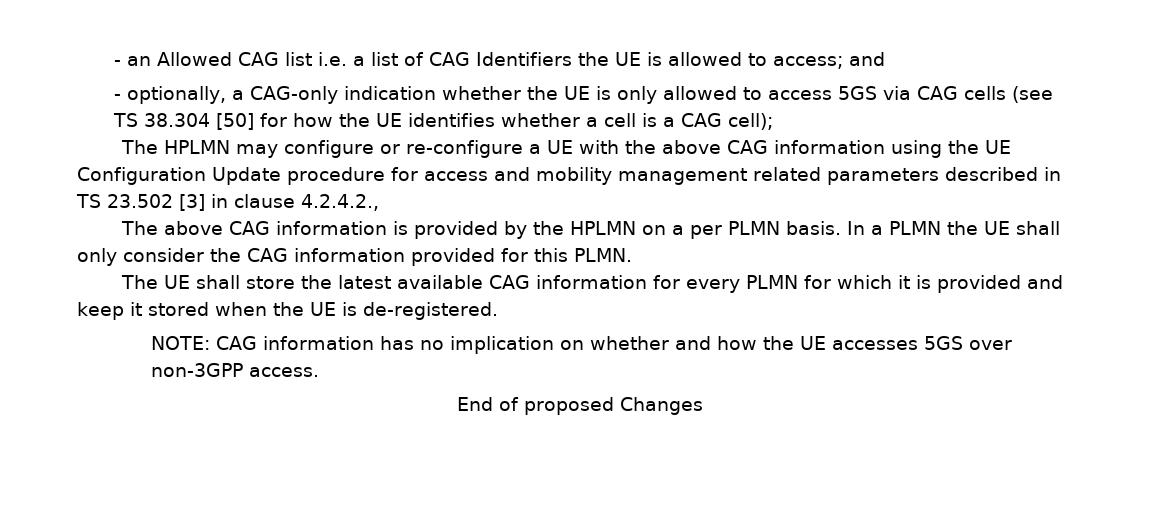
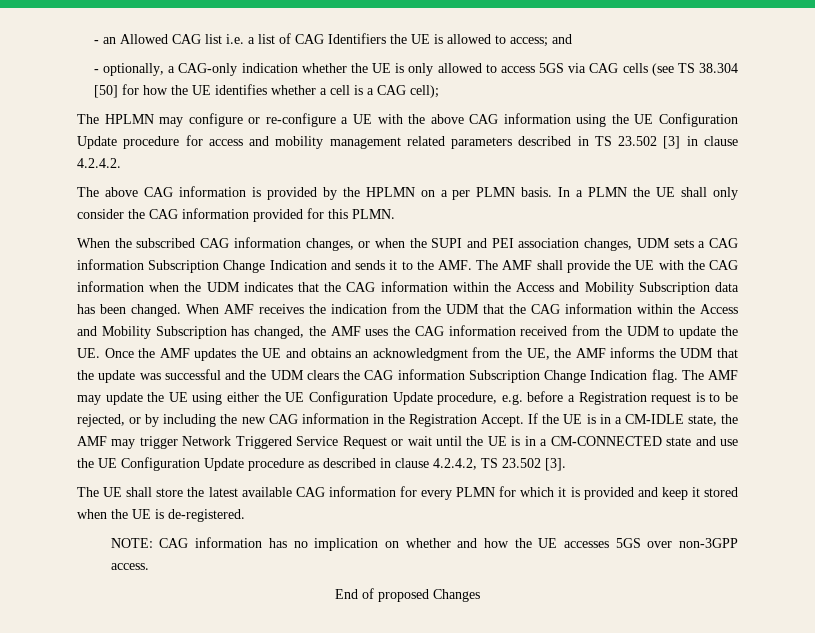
- The HPLMN may configure or re-configure a UE with the above CAG information using the UE Configuration Update procedure for access and mobility management related parameters described in TS 23.502 [3] in clause 4.2.4.2.,
+ The HPLMN may configure or re-configure a UE with the above CAG information using the UE Configuration Update procedure for access and mobility management related parameters described in TS 23.502 [3] in clause 4.2.4.2.
+ When the subscribed CAG information changes, or when the SUPI and PEI association changes, UDM sets a CAG information Subscription Change Indication and sends it to the AMF. The AMF shall provide the UE with the CAG information when the UDM indicates that the CAG information within the Access and Mobility Subscription data has been changed. When AMF receives the indication from the UDM that the CAG information within the Access and Mobility Subscription has changed, the AMF uses the CAG information received from the UDM to update the UE. Once the AMF updates the UE and obtains an acknowledgment from the UE, the AMF informs the UDM that the update was successful and the UDM clears the CAG information Subscription Change Indication flag. The AMF may update the UE using either the UE Configuration Update procedure, e.g. before a Registration request is to be rejected, or by including the new CAG information in the Registration Accept. If the UE is in a CM-IDLE state, the AMF may trigger Network Triggered Service Request or wait until the UE is in a CM-CONNECTED state and use the UE Configuration Update procedure as described in clause 4.2.4.2, TS 23.502 [3].

